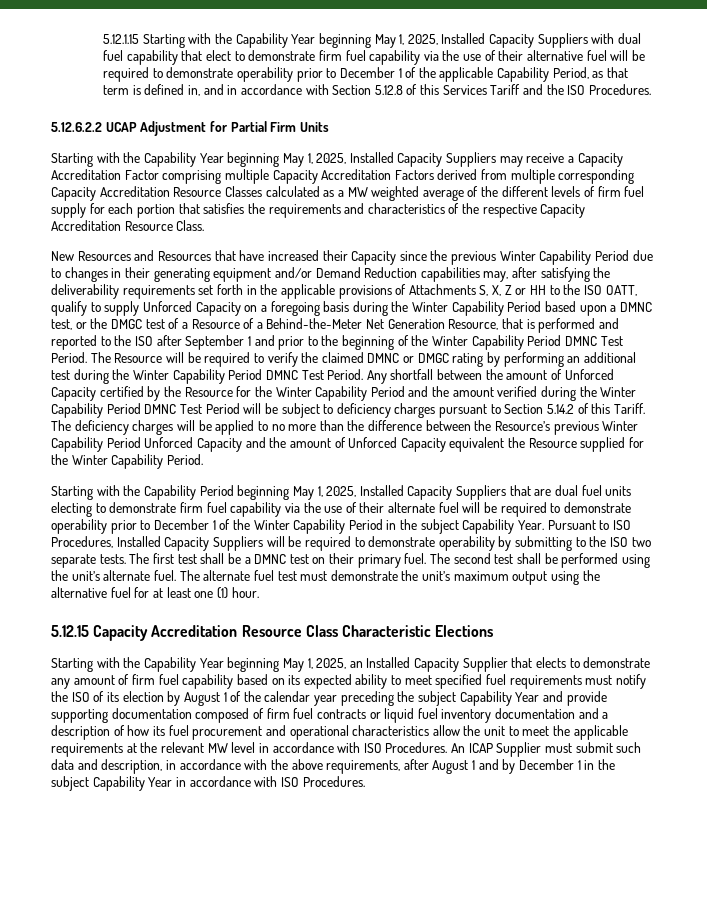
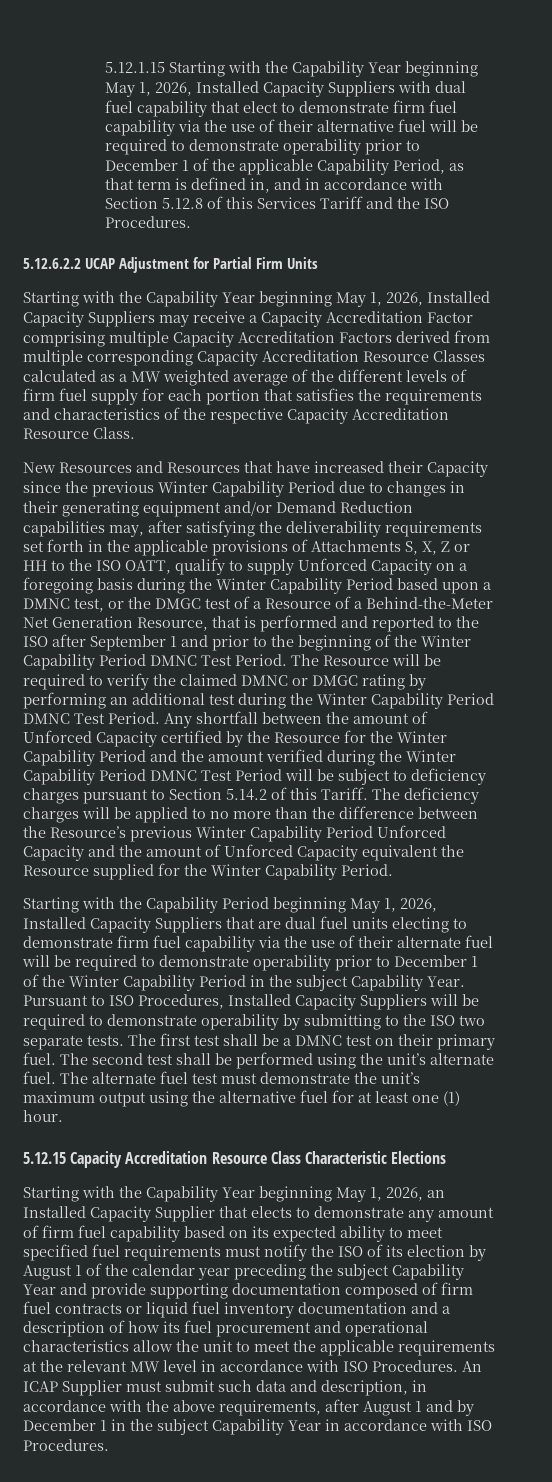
- 5.12.1.15 Starting with the Capability Year beginning May 1, 2025, Installed Capacity Suppliers with dual fuel capability that elect to demonstrate firm fuel capability via the use of their alternative fuel will be required to demonstrate operability prior to December 1 of the applicable Capability Period, as that term is defined in, and in accordance with Section 5.12.8 of this Services Tariff and the ISO Procedures.
+ 5.12.1.15 Starting with the Capability Year beginning May 1, 2026, Installed Capacity Suppliers with dual fuel capability that elect to demonstrate firm fuel capability via the use of their alternative fuel will be required to demonstrate operability prior to December 1 of the applicable Capability Period, as that term is defined in, and in accordance with Section 5.12.8 of this Services Tariff and the ISO Procedures.
- Starting with the Capability Year beginning May 1, 2025, Installed Capacity Suppliers may receive a Capacity Accreditation Factor comprising multiple Capacity Accreditation Factors derived from multiple corresponding Capacity Accreditation Resource Classes calculated as a MW weighted average of the different levels of firm fuel supply for each portion that satisfies the requirements and characteristics of the respective Capacity Accreditation Resource Class.
+ Starting with the Capability Year beginning May 1, 2026, Installed Capacity Suppliers may receive a Capacity Accreditation Factor comprising multiple Capacity Accreditation Factors derived from multiple corresponding Capacity Accreditation Resource Classes calculated as a MW weighted average of the different levels of firm fuel supply for each portion that satisfies the requirements and characteristics of the respective Capacity Accreditation Resource Class.
- Starting with the Capability Period beginning May 1, 2025, Installed Capacity Suppliers that are dual fuel units electing to demonstrate firm fuel capability via the use of their alternate fuel will be required to demonstrate operability prior to December 1 of the Winter Capability Period in the subject Capability Year.
+ Starting with the Capability Period beginning May 1, 2026, Installed Capacity Suppliers that are dual fuel units electing to demonstrate firm fuel capability via the use of their alternate fuel will be required to demonstrate operability prior to December 1 of the Winter Capability Period in the subject Capability Year.
- Starting with the Capability Year beginning May 1, 2025, an Installed Capacity Supplier that elects to demonstrate any amount of firm fuel capability based on its expected ability to meet specified fuel requirements must notify the ISO of its election by August 1 of the calendar year preceding the subject Capability Year and provide supporting documentation composed of firm fuel contracts or liquid fuel inventory documentation and a description of how its fuel procurement and operational characteristics allow the unit to meet the applicable requirements at the relevant MW level in accordance with ISO Procedures.
+ Starting with the Capability Year beginning May 1, 2026, an Installed Capacity Supplier that elects to demonstrate any amount of firm fuel capability based on its expected ability to meet specified fuel requirements must notify the ISO of its election by August 1 of the calendar year preceding the subject Capability Year and provide supporting documentation composed of firm fuel contracts or liquid fuel inventory documentation and a description of how its fuel procurement and operational characteristics allow the unit to meet the applicable requirements at the relevant MW level in accordance with ISO Procedures.

